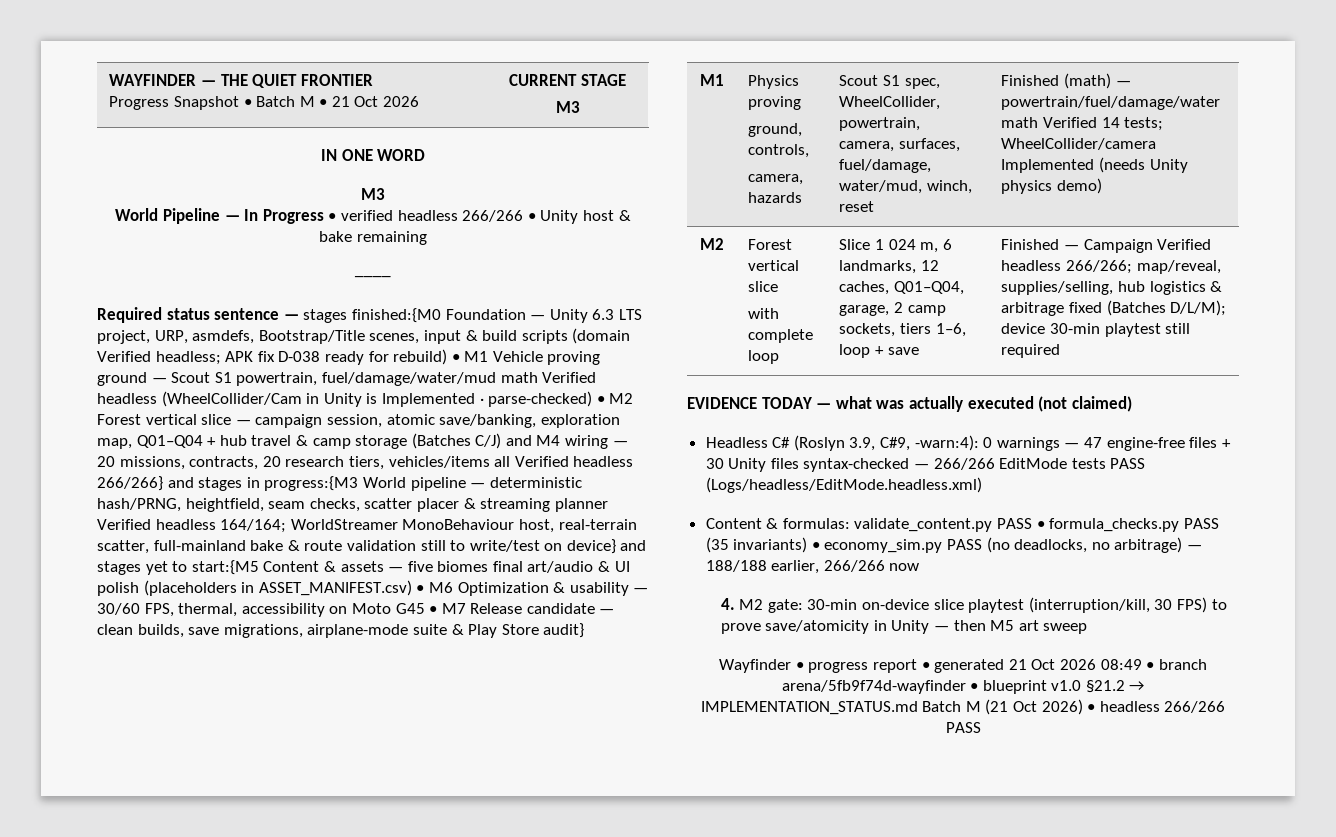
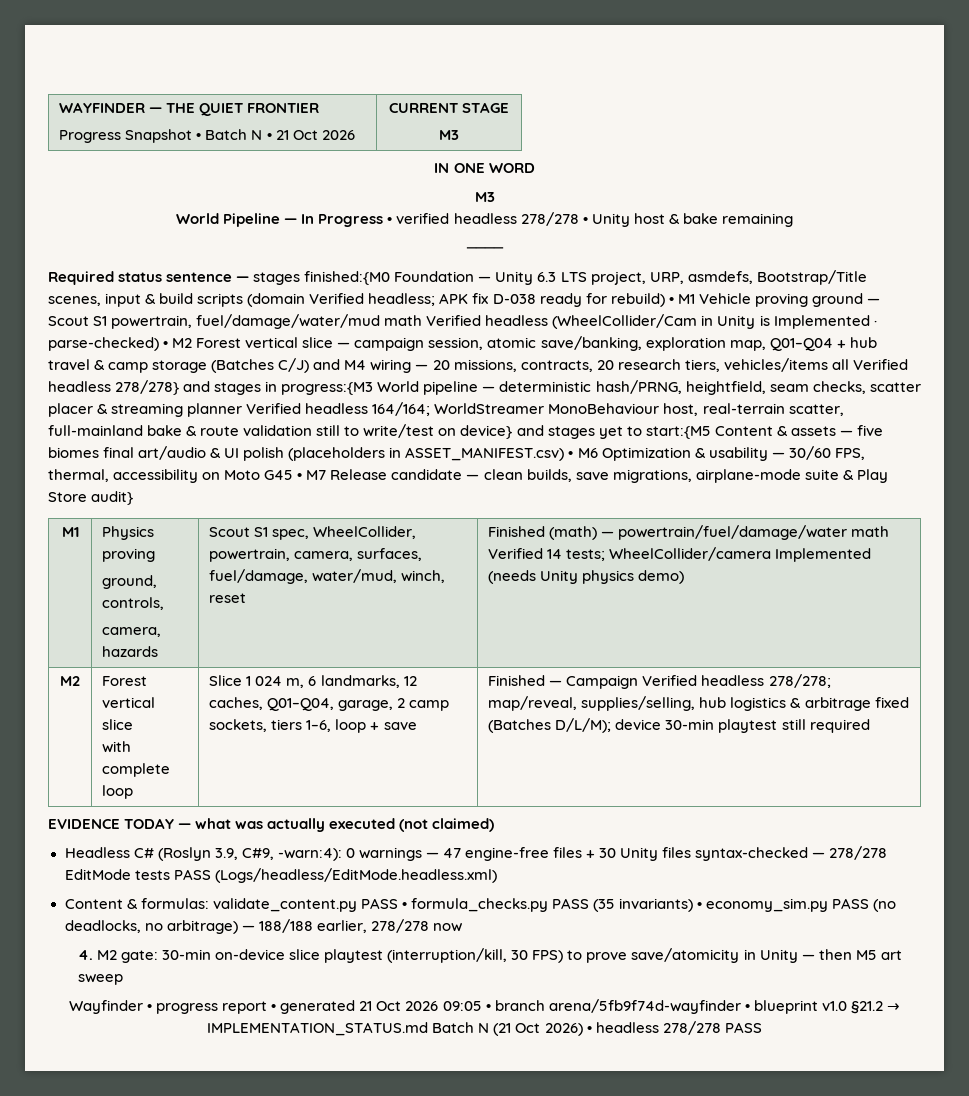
  WAYFINDER — THE QUIET FRONTIER
- Progress Snapshot • Batch M • 21 Oct 2026 | CURRENT STAGE
+ Progress Snapshot • Batch N • 21 Oct 2026 | CURRENT STAGE
- World Pipeline — In Progress • verified headless 266/266 • Unity host & bake remaining
+ World Pipeline — In Progress • verified headless 278/278 • Unity host & bake remaining
- APK fix D-038 ready for rebuild) • M1 Vehicle proving ground — Scout S1 powertrain, fuel/damage/water/mud math Verified headless (WheelCollider/Cam in Unity is Implemented · parse-checked) • M2 Forest vertical slice — campaign session, atomic save/banking, exploration map, Q01–Q04 + hub travel & camp storage (Batches C/J) and M4 wiring — 20 missions, contracts, 20 research tiers, vehicles/items all Verified headless 266/266} and stages in progress:{M3 World pipeline — deterministic hash/PRNG, heightfield, seam checks, scatter placer & streaming planner Verified headless 164/164;
+ APK fix D-038 ready for rebuild) • M1 Vehicle proving ground — Scout S1 powertrain, fuel/damage/water/mud math Verified headless (WheelCollider/Cam in Unity is Implemented · parse-checked) • M2 Forest vertical slice — campaign session, atomic save/banking, exploration map, Q01–Q04 + hub travel & camp storage (Batches C/J) and M4 wiring — 20 missions, contracts, 20 research tiers, vehicles/items all Verified headless 278/278} and stages in progress:{M3 World pipeline — deterministic hash/PRNG, heightfield, seam checks, scatter placer & streaming planner Verified headless 164/164;
- Finished — Campaign Verified headless 266/266; map/reveal, supplies/selling, hub logistics & arbitrage fixed (Batches D/L/M); device 30-min playtest still required
+ Finished — Campaign Verified headless 278/278; map/reveal, supplies/selling, hub logistics & arbitrage fixed (Batches D/L/M); device 30-min playtest still required
- Headless C# (Roslyn 3.9, C#9, -warn:4): 0 warnings — 47 engine-free files + 30 Unity files syntax-checked — 266/266 EditMode tests PASS (Logs/headless/EditMode.headless.xml)
+ Headless C# (Roslyn 3.9, C#9, -warn:4): 0 warnings — 47 engine-free files + 30 Unity files syntax-checked — 278/278 EditMode tests PASS (Logs/headless/EditMode.headless.xml)
- Content & formulas: validate_content.py PASS • formula_checks.py PASS (35 invariants) • economy_sim.py PASS (no deadlocks, no arbitrage) — 188/188 earlier, 266/266 now
+ Content & formulas: validate_content.py PASS • formula_checks.py PASS (35 invariants) • economy_sim.py PASS (no deadlocks, no arbitrage) — 188/188 earlier, 278/278 now
- Wayfinder • progress report • generated 21 Oct 2026 08:49 • branch arena/5fb9f74d-wayfinder • blueprint v1.0 §21.2 → IMPLEMENTATION_STATUS.md Batch M (21 Oct 2026) • headless 266/266 PASS
+ Wayfinder • progress report • generated 21 Oct 2026 09:05 • branch arena/5fb9f74d-wayfinder • blueprint v1.0 §21.2 → IMPLEMENTATION_STATUS.md Batch N (21 Oct 2026) • headless 278/278 PASS

